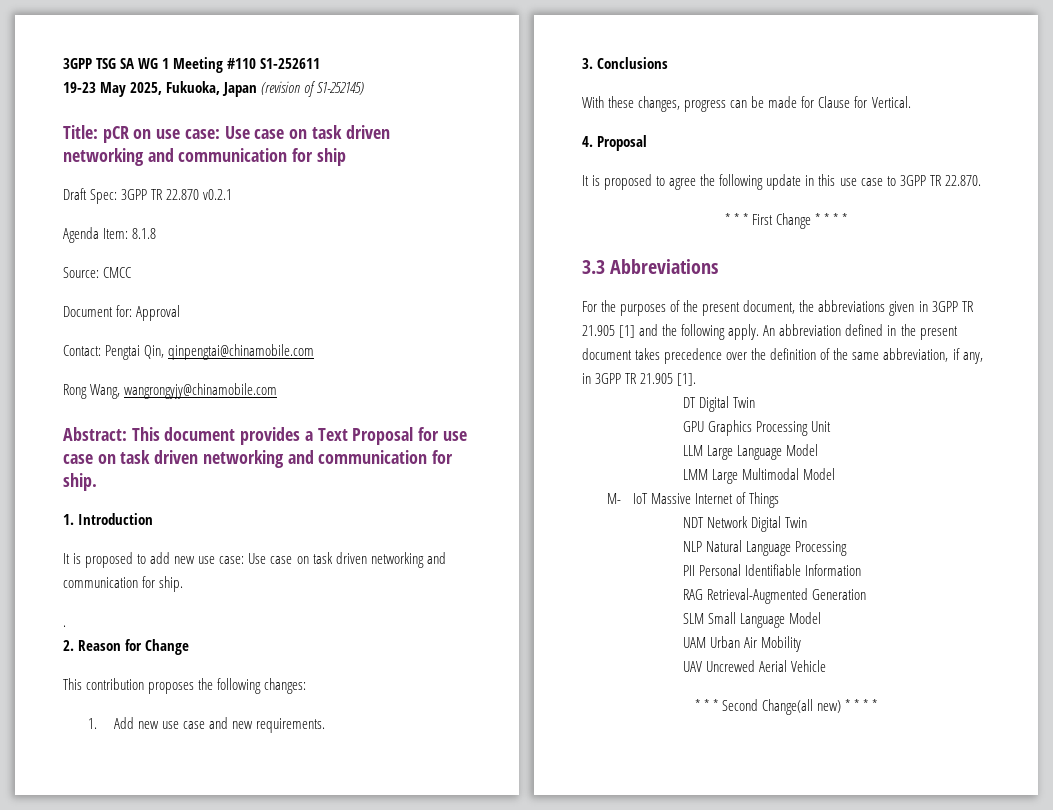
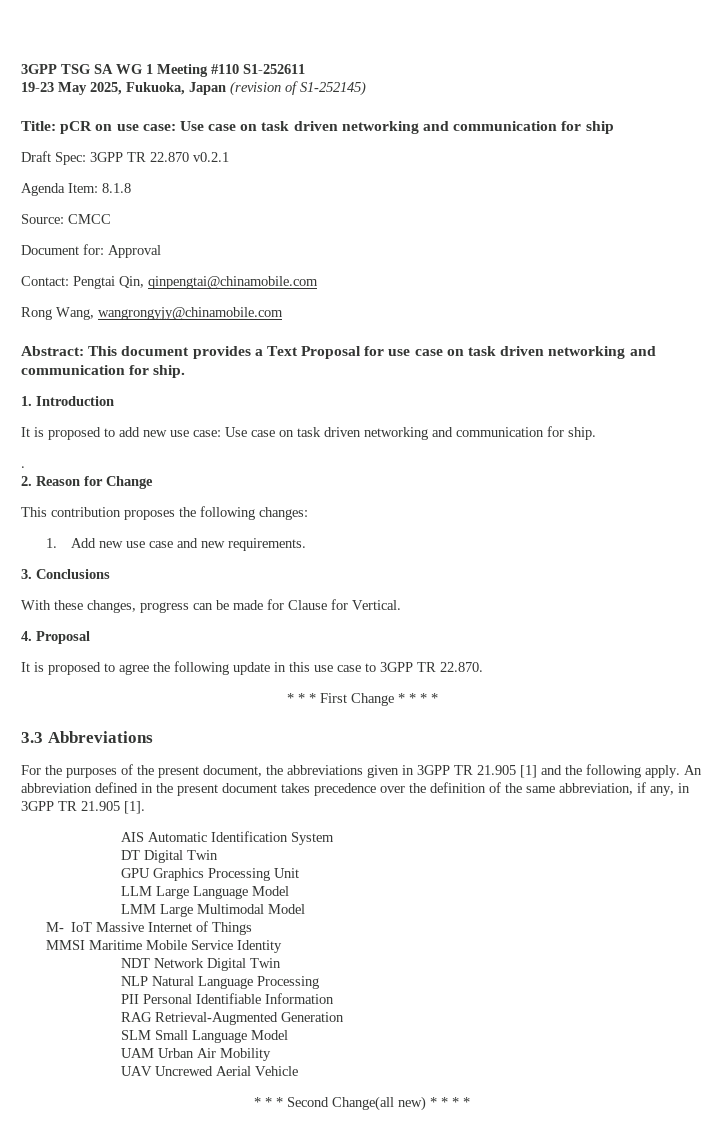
+ AIS Automatic Identification System
+ MMSI Maritime Mobile Service Identity

